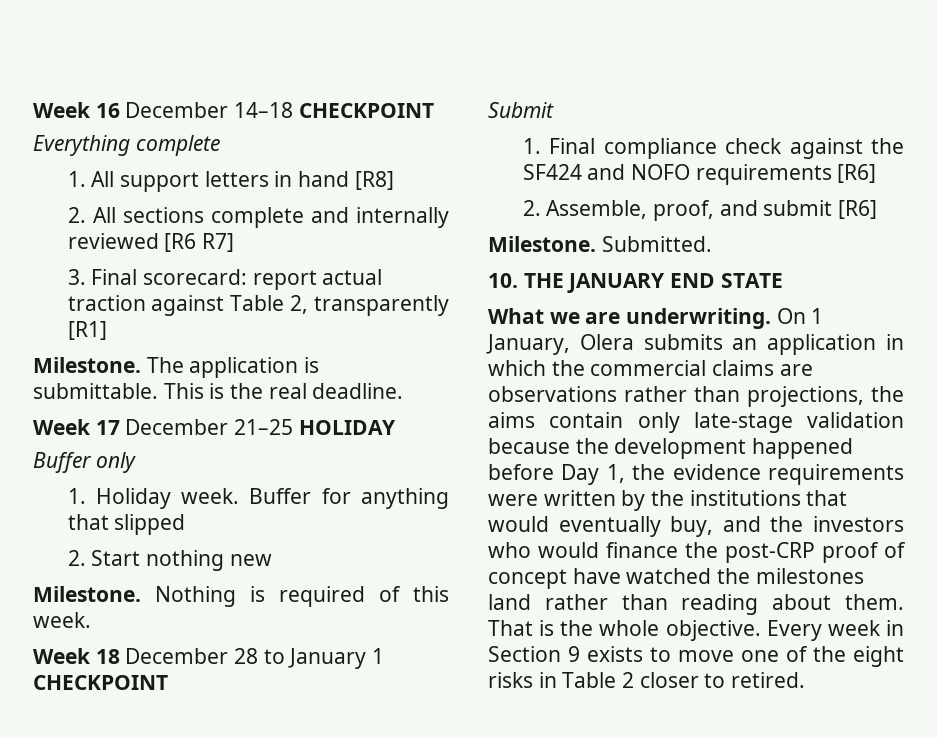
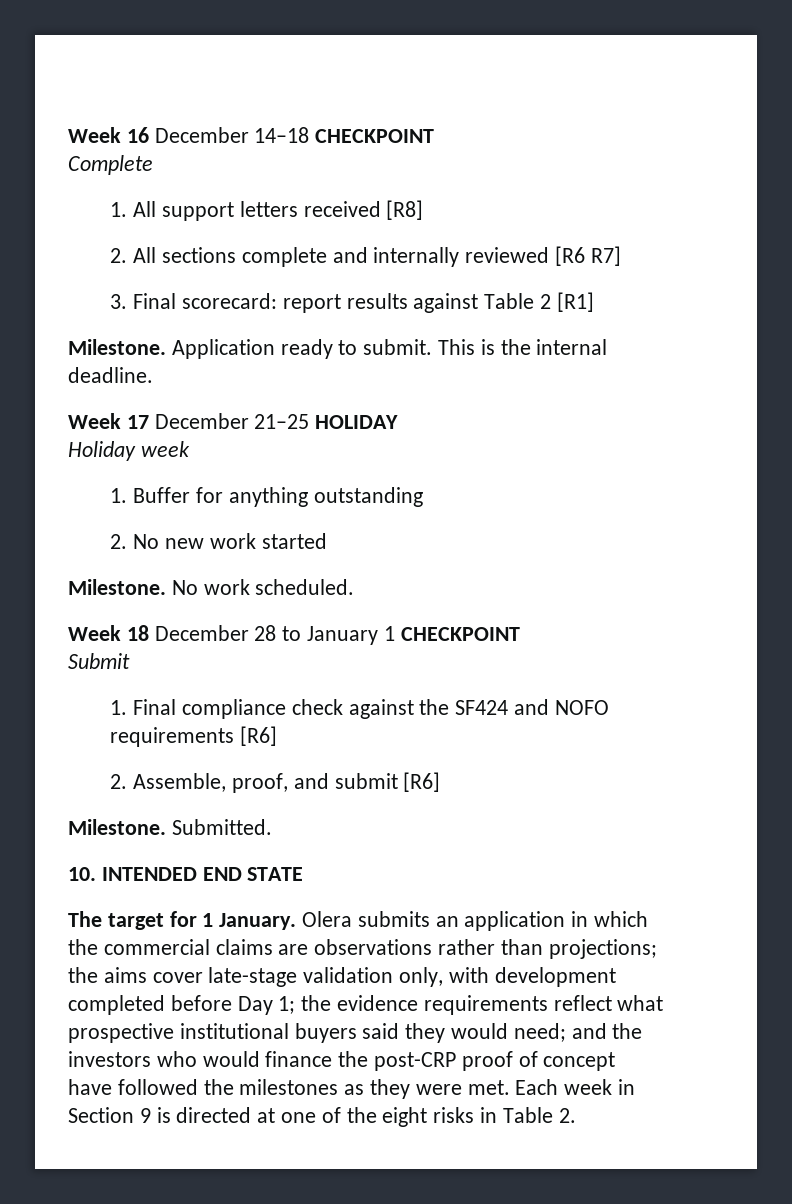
- Everything complete
+ Complete
- 1. All support letters in hand [R8]
+ 1. All support letters received [R8]
- 3. Final scorecard: report actual traction against Table 2, transparently [R1]
- Milestone. The application is submittable.
+ 3. Final scorecard: report results against Table 2 [R1]
+ Milestone. Application ready to submit.
- This is the real deadline.
+ This is the internal deadline.
- Buffer only
- 1. Holiday week. Buffer for anything that slipped
- 2. Start nothing new
- Milestone. Nothing is required of this week.
+ Holiday week
+ 1. Buffer for anything outstanding
+ 2. No new work started
+ Milestone. No work scheduled.
- 10. THE JANUARY END STATE
+ 10. INTENDED END STATE
- What we are underwriting. On 1 January, Olera submits an application in which the commercial claims are observations rather than projections, the aims contain only late-stage validation because the development happened before Day 1, the evidence requirements were written by the institutions that would eventually buy, and the investors who would finance the post-CRP proof of concept have watched the milestones land rather than reading about them. That is the whole objective. Every week in Section 9 exists to move one of the eight risks in Table 2 closer to retired.
+ The target for 1 January. Olera submits an application in which the commercial claims are observations rather than projections; the aims cover late-stage validation only, with development completed before Day 1; the evidence requirements reflect what prospective institutional buyers said they would need; and the investors who would finance the post-CRP proof of concept have followed the milestones as they were met. Each week in Section 9 is directed at one of the eight risks in Table 2.

